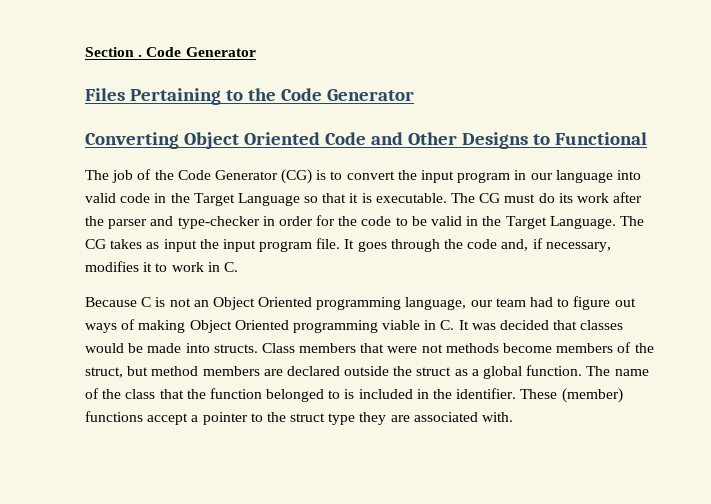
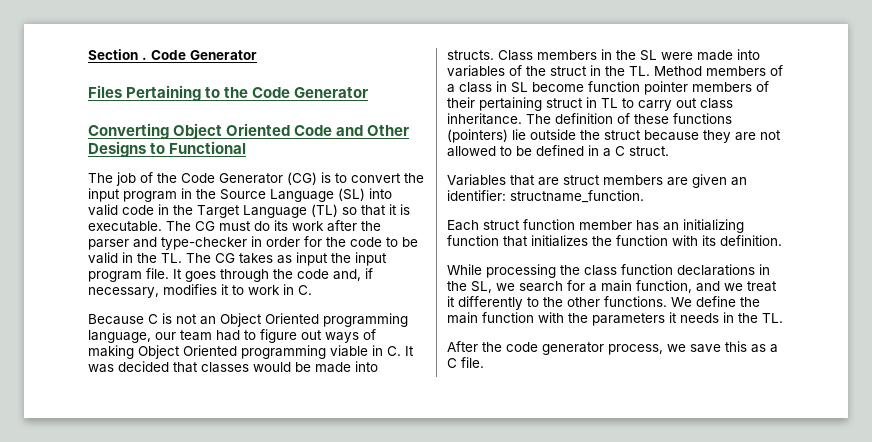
- The job of the Code Generator (CG) is to convert the input program in our language into valid code in the Target Language so that it is executable.
+ The job of the Code Generator (CG) is to convert the input program in the Source Language (SL) into valid code in the Target Language (TL) so that it is executable.
- The CG must do its work after the parser and type-checker in order for the code to be valid in the Target Language. The CG takes as input the input program file.
+ The CG must do its work after the parser and type-checker in order for the code to be valid in the TL. The CG takes as input the input program file.
- Class members that were not methods become members of the struct, but method members are declared outside the struct as a global function. The name of the class that the function belonged to is included in the identifier. These (member) functions accept a pointer to the struct type they are associated with.
+ Class members in the SL were made into variables of the struct in the TL. Method members of a class in SL become function pointer members of their pertaining struct in TL to carry out class inheritance. The definition of these functions (pointers) lie outside the struct because they are not allowed to be defined in a C struct.
+ Variables that are struct members are given an identifier: structname_function.
+ Each struct function member has an initializing function that initializes the function with its definition.
+ While processing the class function declarations in the SL, we search for a main function, and we treat it differently to the other functions. We define the main function with the parameters it needs in the TL.
+ After the code generator process, we save this as a C file.

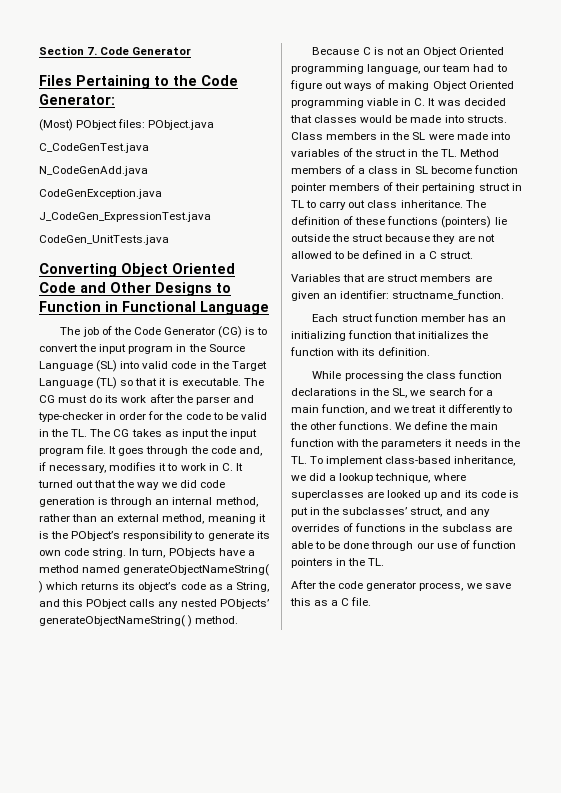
- Section . Code Generator
+ Section 7. Code Generator
- Files Pertaining to the Code Generator
+ Files Pertaining to the Code Generator:
+ (Most) PObject files: PObject.java
+ C_CodeGenTest.java
+ N_CodeGenAdd.java
+ CodeGenException.java
+ J_CodeGen_ExpressionTest.java
+ CodeGen_UnitTests.java
- Converting Object Oriented Code and Other Designs to Functional
+ Converting Object Oriented Code and Other Designs to Function in Functional Language
- It goes through the code and, if necessary, modifies it to work in C.
+ It goes through the code and, if necessary, modifies it to work in C. It turned out that the way we did code generation is through an internal method, rather than an external method, meaning it is the PObject’s responsibility to generate its own code string. In turn, PObjects have a method named generateObjectNameString( ) which returns its object’s code as a String, and this PObject calls any nested PObjects’ generateObjectNameString( ) method.
- We define the main function with the parameters it needs in the TL.
+ We define the main function with the parameters it needs in the TL. To implement class-based inheritance, we did a lookup technique, where superclasses are looked up and its code is put in the subclasses’ struct, and any overrides of functions in the subclass are able to be done through our use of function pointers in the TL.

